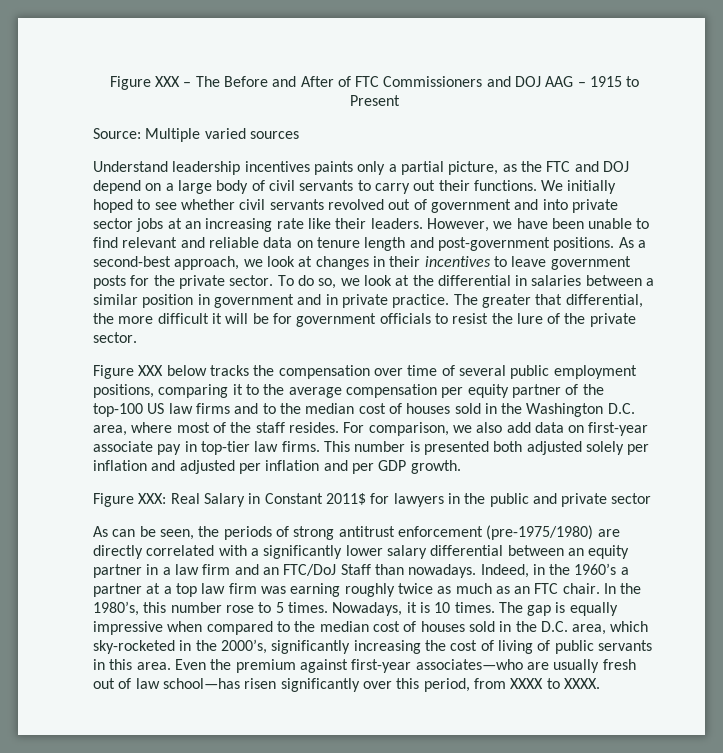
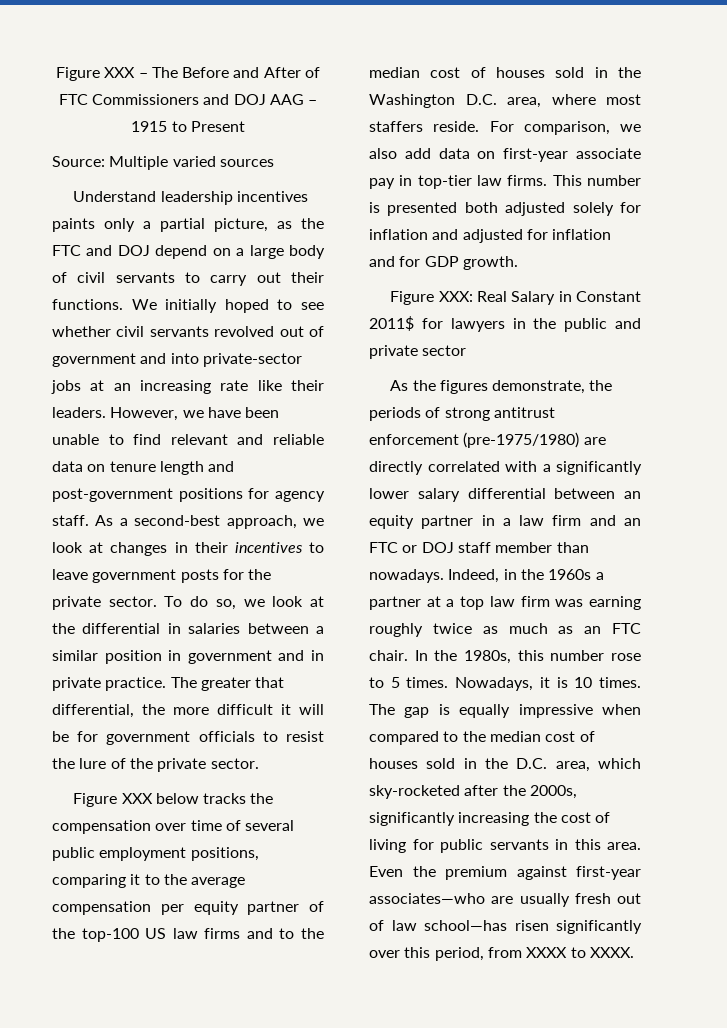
- We initially hoped to see whether civil servants revolved out of government and into private sector jobs at an increasing rate like their leaders.
+ We initially hoped to see whether civil servants revolved out of government and into private-sector jobs at an increasing rate like their leaders.
- However, we have been unable to find relevant and reliable data on tenure length and post-government positions.
+ However, we have been unable to find relevant and reliable data on tenure length and post-government positions for agency staff.
- Figure XXX below tracks the compensation over time of several public employment positions, comparing it to the average compensation per equity partner of the top-100 US law firms and to the median cost of houses sold in the Washington D.C. area, where most of the staff resides.
+ Figure XXX below tracks the compensation over time of several public employment positions, comparing it to the average compensation per equity partner of the top-100 US law firms and to the median cost of houses sold in the Washington D.C. area, where most staffers reside.
- This number is presented both adjusted solely per inflation and adjusted per inflation and per GDP growth.
+ This number is presented both adjusted solely for inflation and adjusted for inflation and for GDP growth.
- As can be seen, the periods of strong antitrust enforcement (pre-1975/1980) are directly correlated with a significantly lower salary differential between an equity partner in a law firm and an FTC/DoJ Staff than nowadays.
+ As the figures demonstrate, the periods of strong antitrust enforcement (pre-1975/1980) are directly correlated with a significantly lower salary differential between an equity partner in a law firm and an FTC or DOJ staff member than nowadays.
- Indeed, in the 1960’s a partner at a top law firm was earning roughly twice as much as an FTC chair.
+ Indeed, in the 1960s a partner at a top law firm was earning roughly twice as much as an FTC chair.
- In the 1980’s, this number rose to 5 times.
+ In the 1980s, this number rose to 5 times.
- The gap is equally impressive when compared to the median cost of houses sold in the D.C. area, which sky-rocketed in the 2000’s, significantly increasing the cost of living of public servants in this area.
+ The gap is equally impressive when compared to the median cost of houses sold in the D.C. area, which sky-rocketed after the 2000s, significantly increasing the cost of living for public servants in this area.

